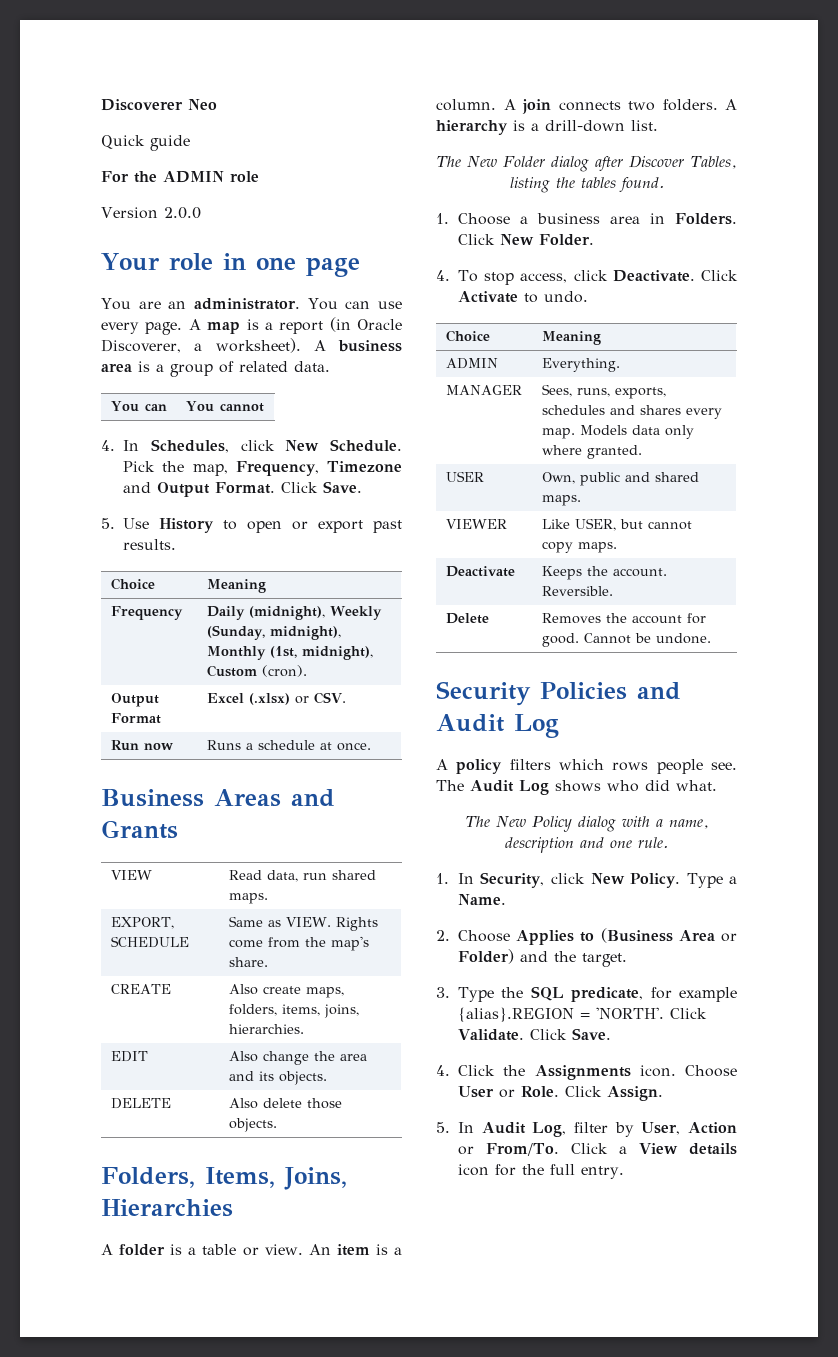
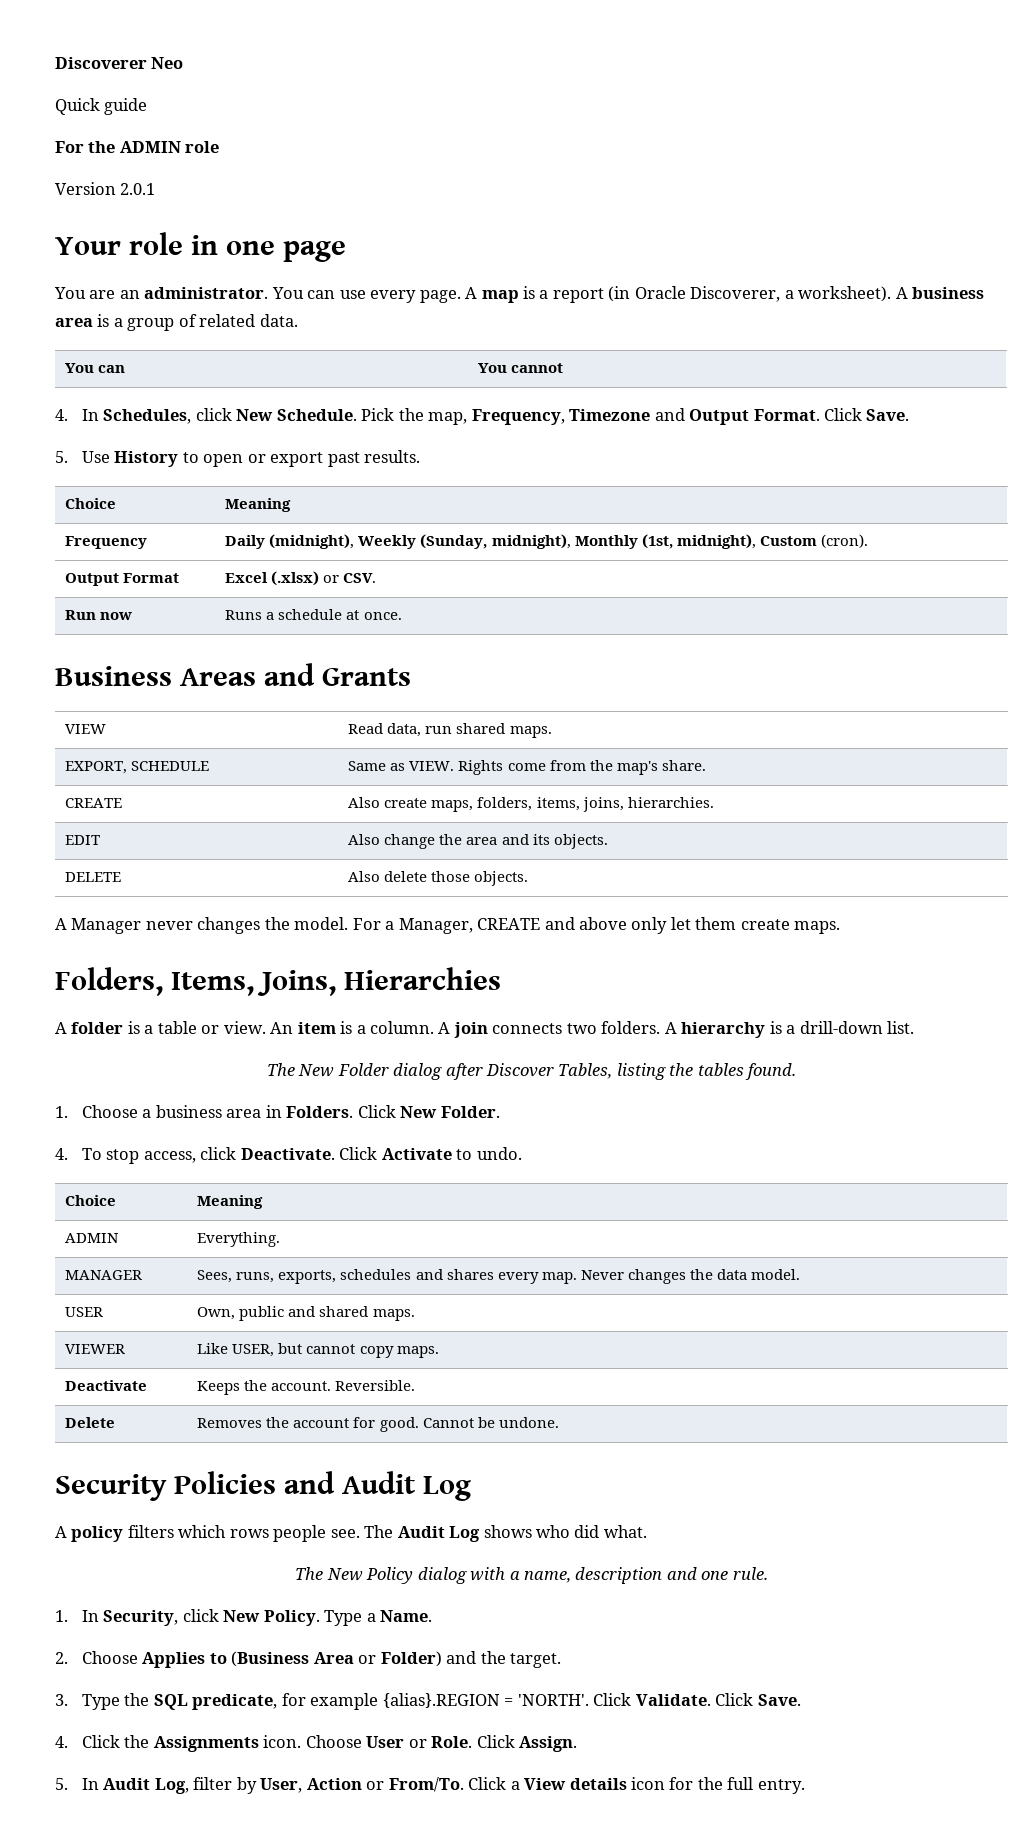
- Version 2.0.0
+ Version 2.0.1
+ A Manager never changes the model. For a Manager, CREATE and above only let them create maps.
- MANAGER | Sees, runs, exports, schedules and shares every map. Models data only where granted.
+ MANAGER | Sees, runs, exports, schedules and shares every map. Never changes the data model.

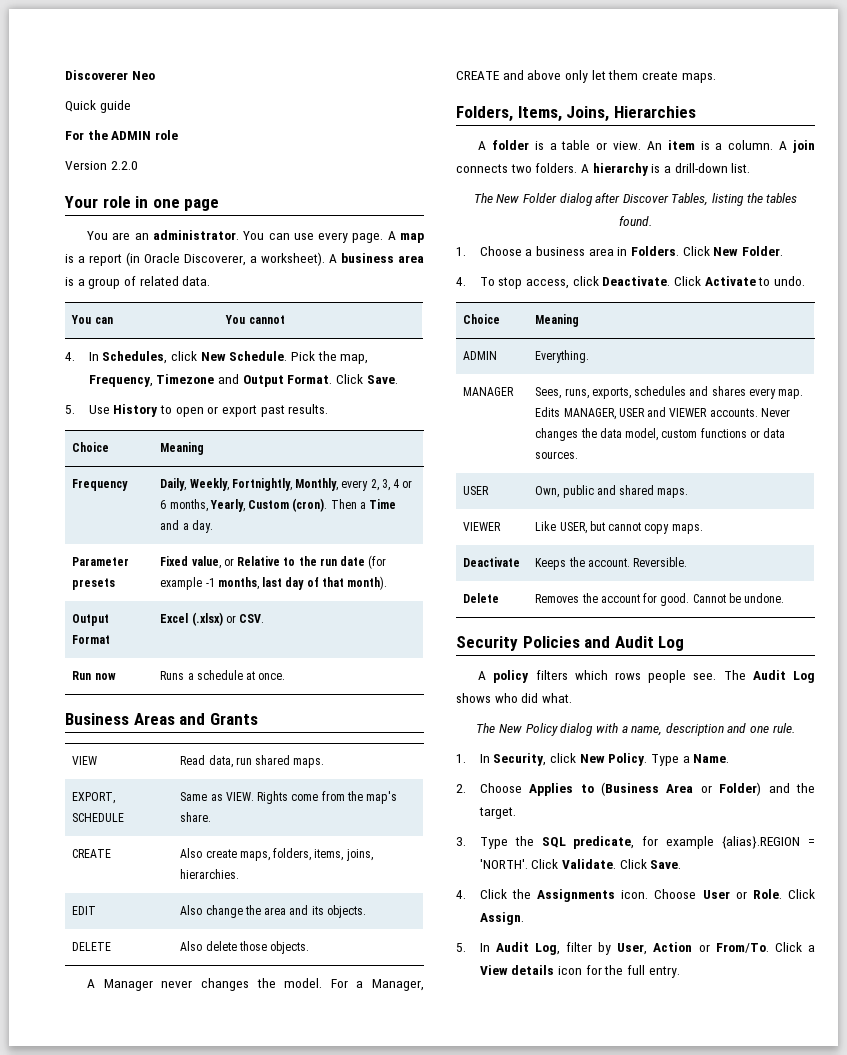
- Version 2.0.1
+ Version 2.2.0
- Frequency | Daily (midnight), Weekly (Sunday, midnight), Monthly (1st, midnight), Custom (cron).
+ Frequency | Daily, Weekly, Fortnightly, Monthly, every 2, 3, 4 or 6 months, Yearly, Custom (cron). Then a Time and a day.
+ Parameter presets | Fixed value, or Relative to the run date (for example -1 months, last day of that month).
- MANAGER | Sees, runs, exports, schedules and shares every map. Never changes the data model.
+ MANAGER | Sees, runs, exports, schedules and shares every map. Edits MANAGER, USER and VIEWER accounts. Never changes the data model, custom functions or data sources.

